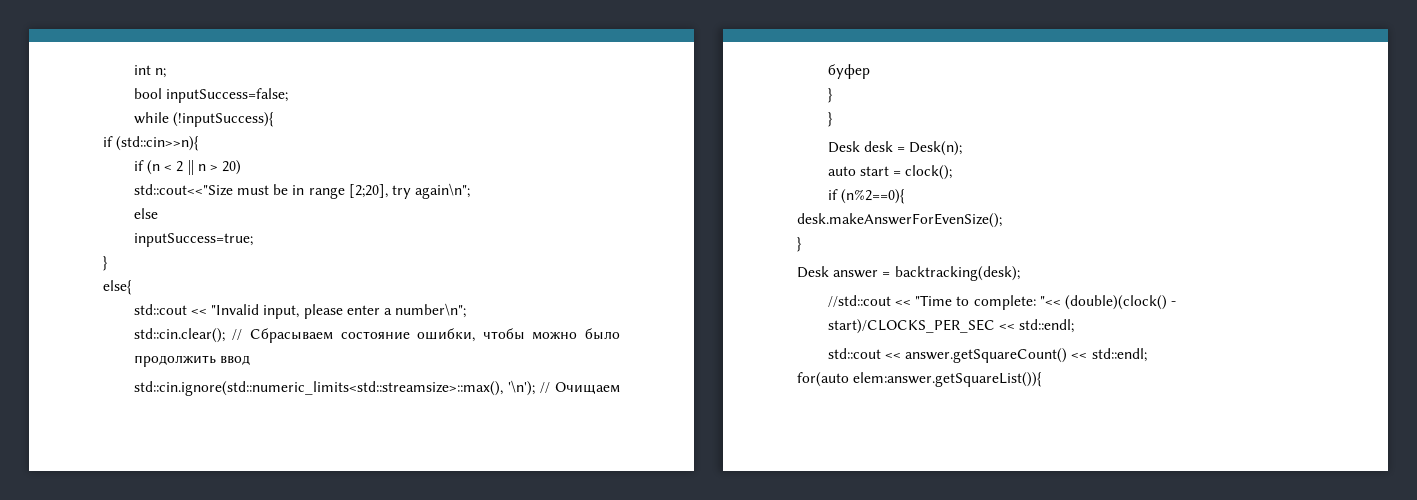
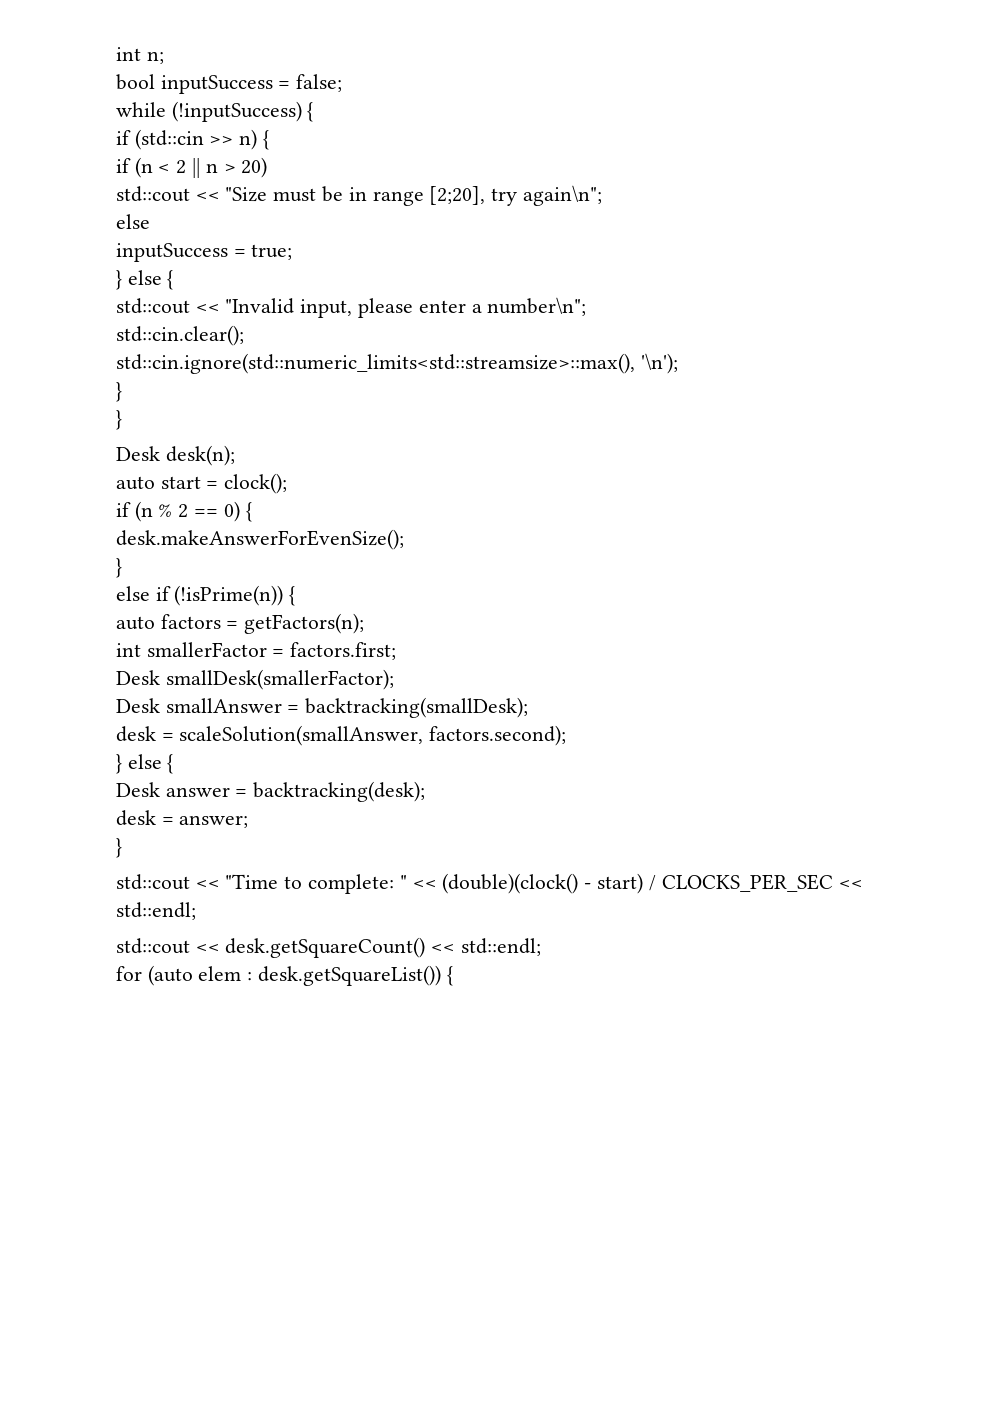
- bool inputSuccess=false;
+ bool inputSuccess = false;
- while (!inputSuccess){
- if (std::cin>>n){
+ while (!inputSuccess) {
+ if (std::cin >> n) {
- std::cout<<"Size must be in range [2;20], try again\n";
+ std::cout << "Size must be in range [2;20], try again\n";
- inputSuccess=true;
- }
- else{
+ inputSuccess = true;
+ } else {
- std::cin.clear(); // Сбрасываем состояние ошибки, чтобы можно было продолжить ввод
+ std::cin.clear();
- std::cin.ignore(std::numeric_limits<std::streamsize>::max(), '\n'); // Очищаем буфер
+ std::cin.ignore(std::numeric_limits<std::streamsize>::max(), '\n');
- Desk desk = Desk(n);
+ Desk desk(n);
- if (n%2==0){
+ if (n % 2 == 0) {
  desk.makeAnswerForEvenSize();
  }
+ else if (!isPrime(n)) {
+ auto factors = getFactors(n);
+ int smallerFactor = factors.first;
+ Desk smallDesk(smallerFactor);
+ Desk smallAnswer = backtracking(smallDesk);
+ desk = scaleSolution(smallAnswer, factors.second);
+ } else {
  Desk answer = backtracking(desk);
- //std::cout << "Time to complete: "<< (double)(clock() - start)/CLOCKS_PER_SEC << std::endl;
+ desk = answer;
+ }
+ std::cout << "Time to complete: " << (double)(clock() - start) / CLOCKS_PER_SEC << std::endl;
- std::cout << answer.getSquareCount() << std::endl;
- for(auto elem:answer.getSquareList()){
+ std::cout << desk.getSquareCount() << std::endl;
+ for (auto elem : desk.getSquareList()) {

